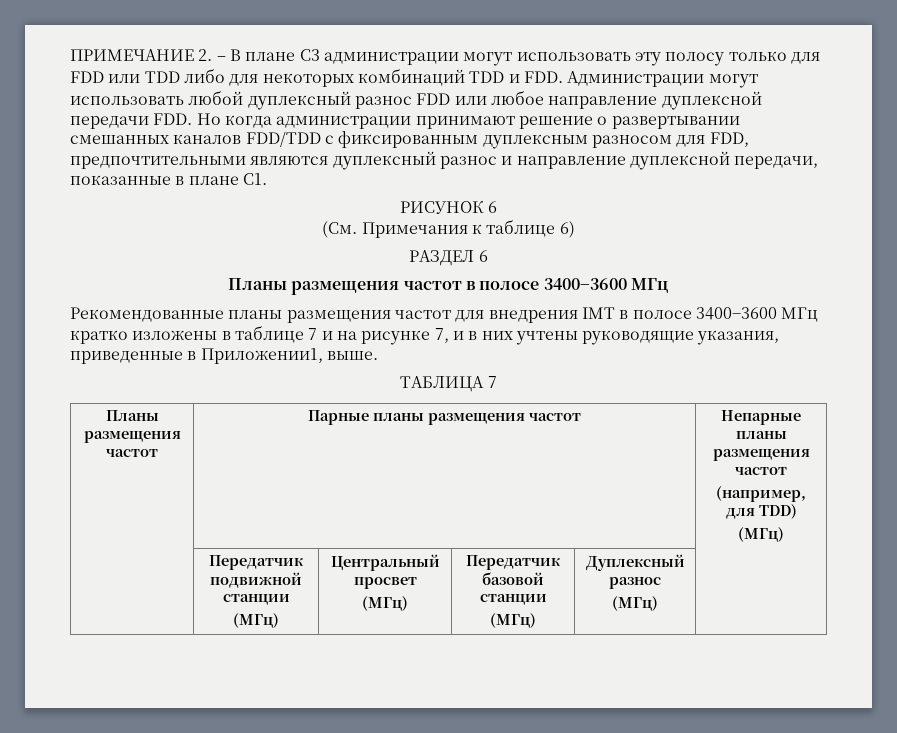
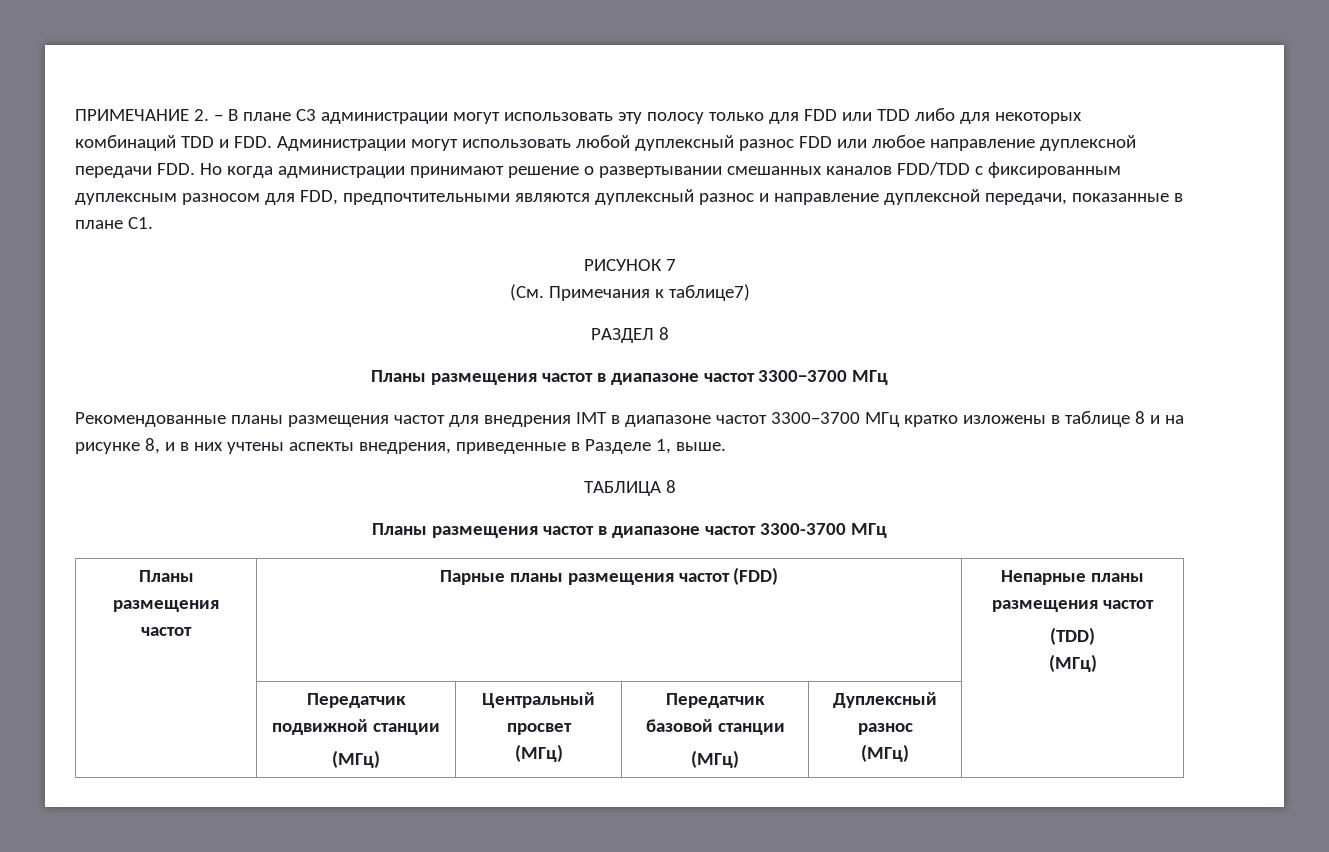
- РИСУНОК 6
+ РИСУНОК 7
- (См. Примечания к таблице 6)
+ (См. Примечания к таблице7)
- РАЗДЕЛ 6
- Планы размещения частот в полосе 3400−3600 МГц
+ РАЗДЕЛ 8
+ Планы размещения частот в диапазоне частот 3300−3700 МГц
- Рекомендованные планы размещения частот для внедрения IMT в полосе 3400−3600 МГц кратко изложены в таблице 7 и на рисунке 7, и в них учтены руководящие указания, приведенные в Приложении1, выше.
- ТАБЛИЦА 7
+ Рекомендованные планы размещения частот для внедрения IMT в диапазоне частот 3300−3700 МГц кратко изложены в таблице 8 и на рисунке 8, и в них учтены аспекты внедрения, приведенные в Разделе 1, выше.
+ ТАБЛИЦА 8
+ Планы размещения частот в диапазоне частот 3300-3700 МГц
- Планы размещения частот | Парные планы размещения частот | Непарные планы размещения частот
- (например, для TDD)
+ Планы размещения частот | Парные планы размещения частот (FDD) | Непарные планы размещения частот
+ (TDD)

